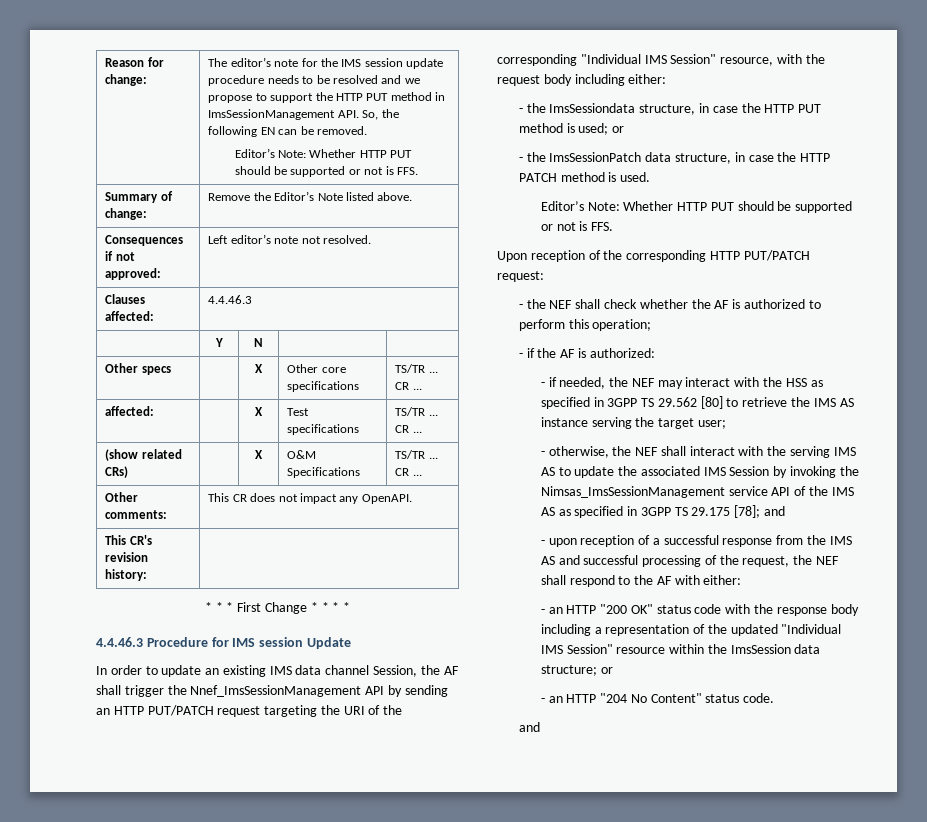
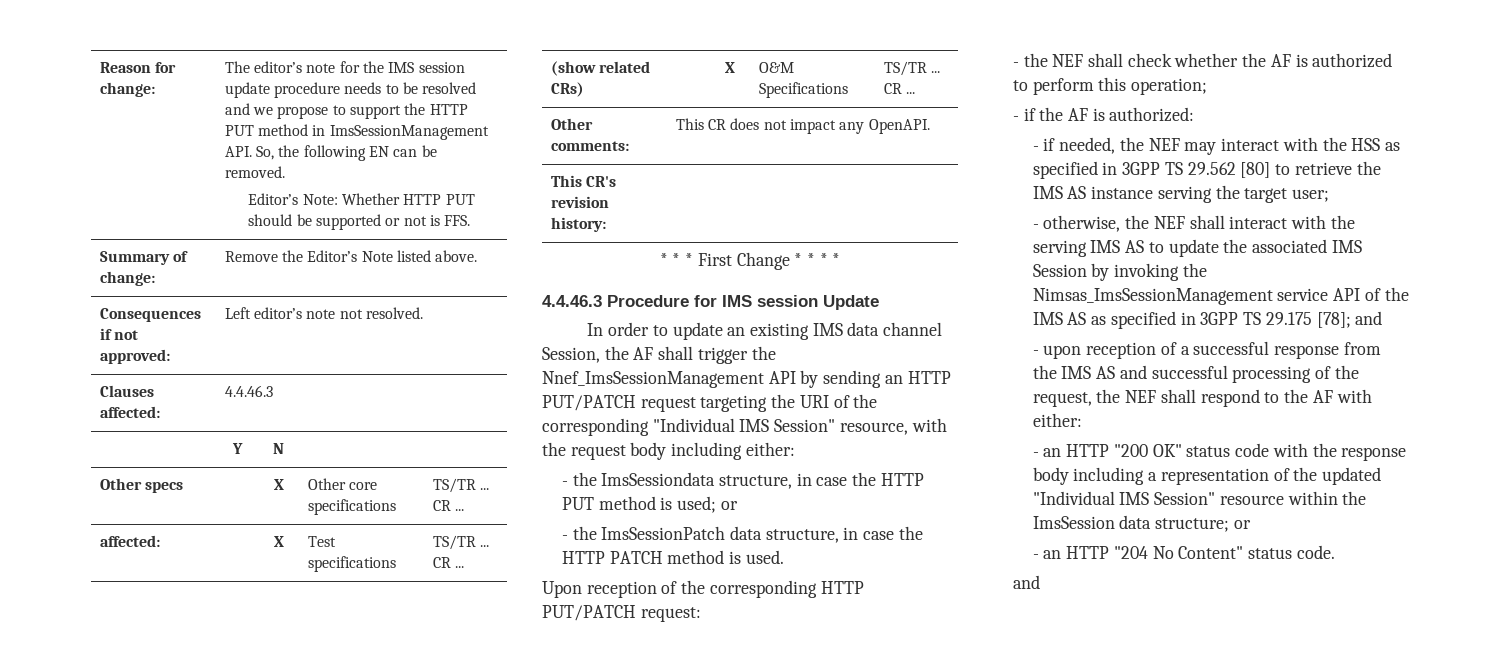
  - the ImsSessionPatch data structure, in case the HTTP PATCH method is used.
- Editor’s Note: Whether HTTP PUT should be supported or not is FFS.

